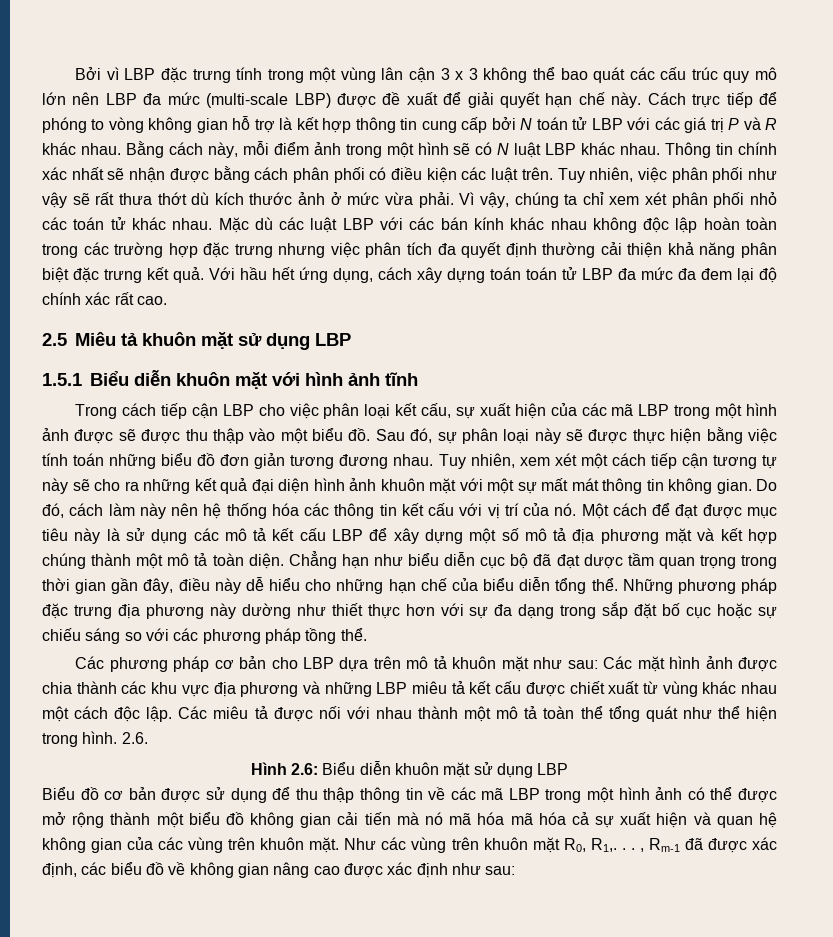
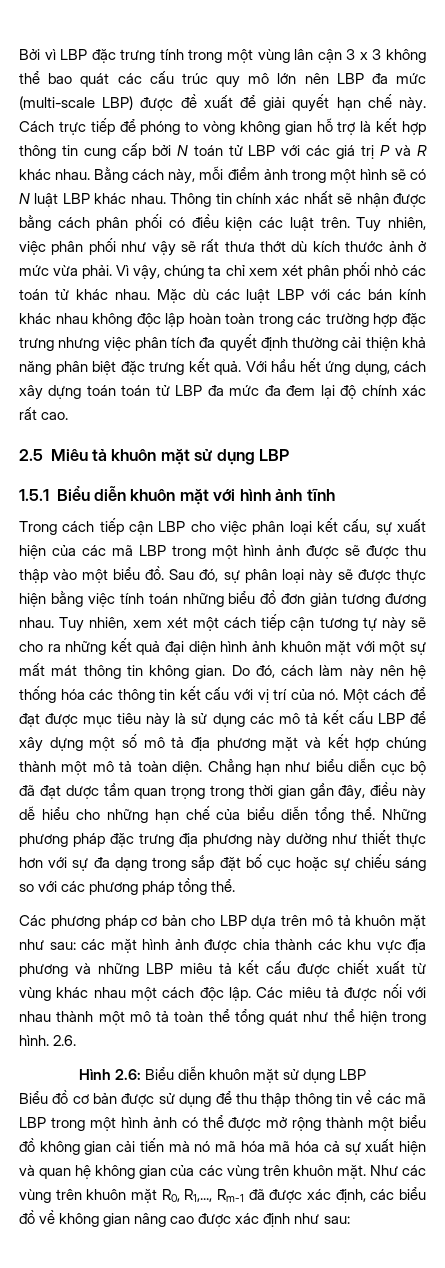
- Các phương pháp cơ bản cho LBP dựa trên mô tả khuôn mặt như sau: Các mặt hình ảnh được chia thành các khu vực địa phương và những LBP miêu tả kết cấu được chiết xuất từ vùng khác nhau một cách độc lập.
+ Các phương pháp cơ bản cho LBP dựa trên mô tả khuôn mặt như sau: các mặt hình ảnh được chia thành các khu vực địa phương và những LBP miêu tả kết cấu được chiết xuất từ vùng khác nhau một cách độc lập.
- Như các vùng trên khuôn mặt R0, R1,. . . , Rm-1 đã được xác định, các biểu đồ về không gian nâng cao được xác định như sau:
+ Như các vùng trên khuôn mặt R0, R1,..., Rm-1 đã được xác định, các biểu đồ về không gian nâng cao được xác định như sau:

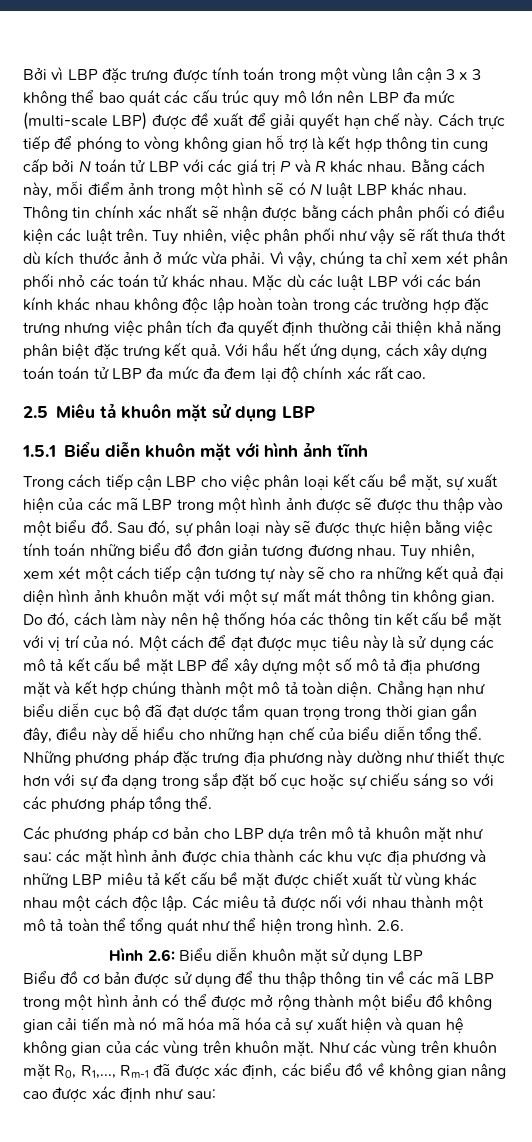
- Bởi vì LBP đặc trưng tính trong một vùng lân cận 3 x 3 không thể bao quát các cấu trúc quy mô lớn nên LBP đa mức (multi-scale LBP) được đề xuất để giải quyết hạn chế này.
+ Bởi vì LBP đặc trưng được tính toán trong một vùng lân cận 3 x 3 không thể bao quát các cấu trúc quy mô lớn nên LBP đa mức (multi-scale LBP) được đề xuất để giải quyết hạn chế này.
- Trong cách tiếp cận LBP cho việc phân loại kết cấu, sự xuất hiện của các mã LBP trong một hình ảnh được sẽ được thu thập vào một biểu đồ.
+ Trong cách tiếp cận LBP cho việc phân loại kết cấu bề mặt, sự xuất hiện của các mã LBP trong một hình ảnh được sẽ được thu thập vào một biểu đồ.
- Do đó, cách làm này nên hệ thống hóa các thông tin kết cấu với vị trí của nó.
+ Do đó, cách làm này nên hệ thống hóa các thông tin kết cấu bề mặt với vị trí của nó.
- Một cách để đạt được mục tiêu này là sử dụng các mô tả kết cấu LBP để xây dựng một số mô tả địa phương mặt và kết hợp chúng thành một mô tả toàn diện.
+ Một cách để đạt được mục tiêu này là sử dụng các mô tả kết cấu bề mặt LBP để xây dựng một số mô tả địa phương mặt và kết hợp chúng thành một mô tả toàn diện.
- Các phương pháp cơ bản cho LBP dựa trên mô tả khuôn mặt như sau: các mặt hình ảnh được chia thành các khu vực địa phương và những LBP miêu tả kết cấu được chiết xuất từ vùng khác nhau một cách độc lập.
+ Các phương pháp cơ bản cho LBP dựa trên mô tả khuôn mặt như sau: các mặt hình ảnh được chia thành các khu vực địa phương và những LBP miêu tả kết cấu bề mặt được chiết xuất từ vùng khác nhau một cách độc lập.

